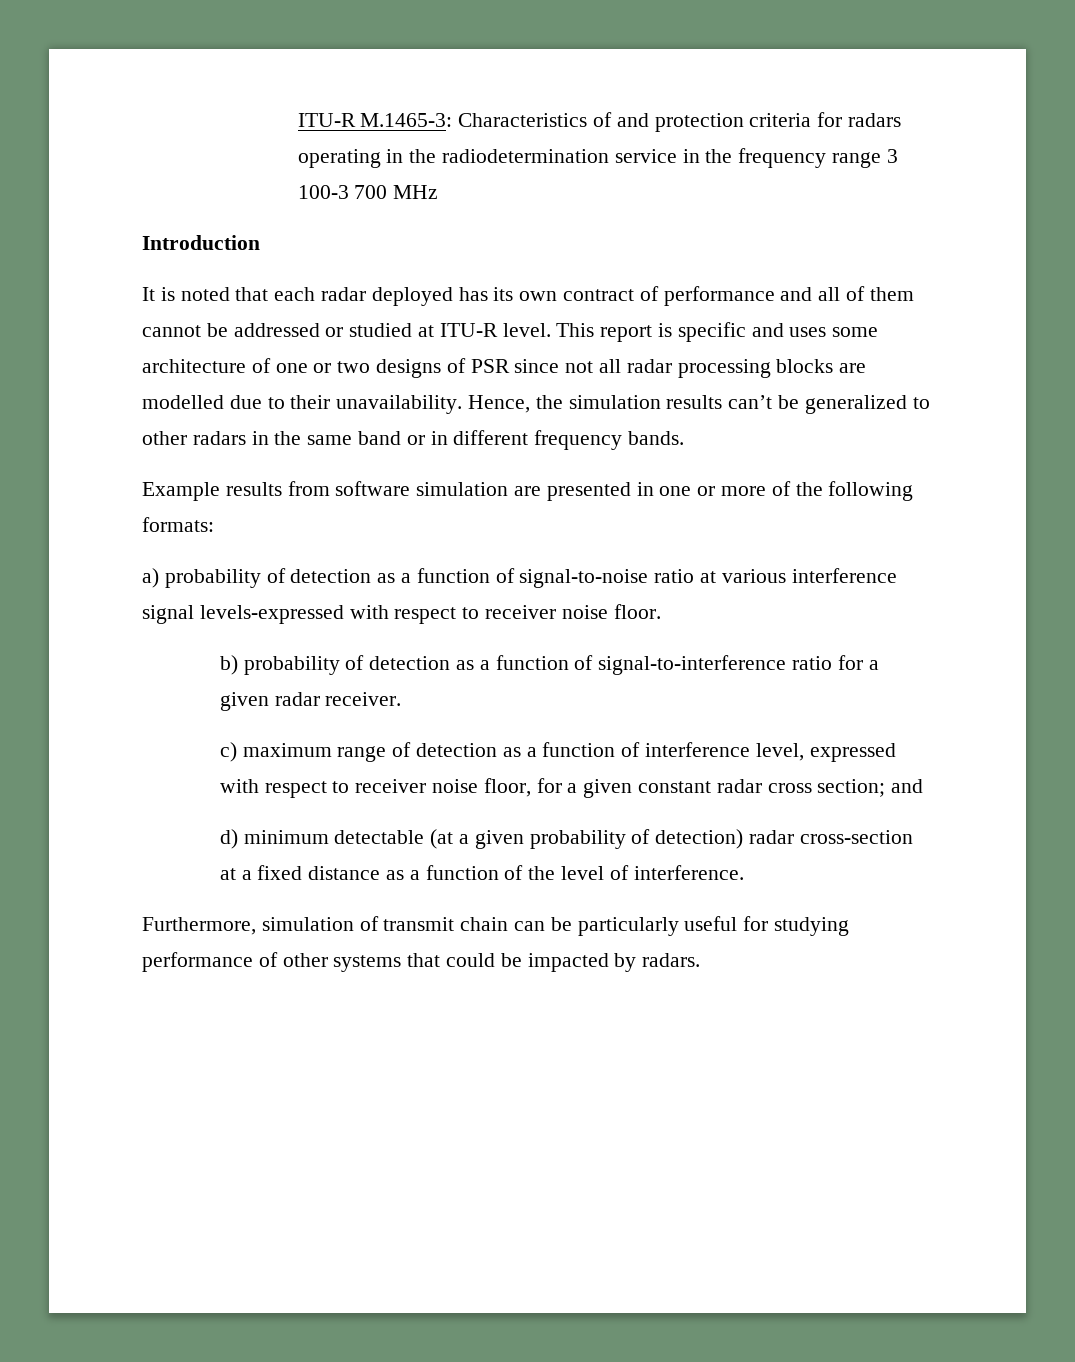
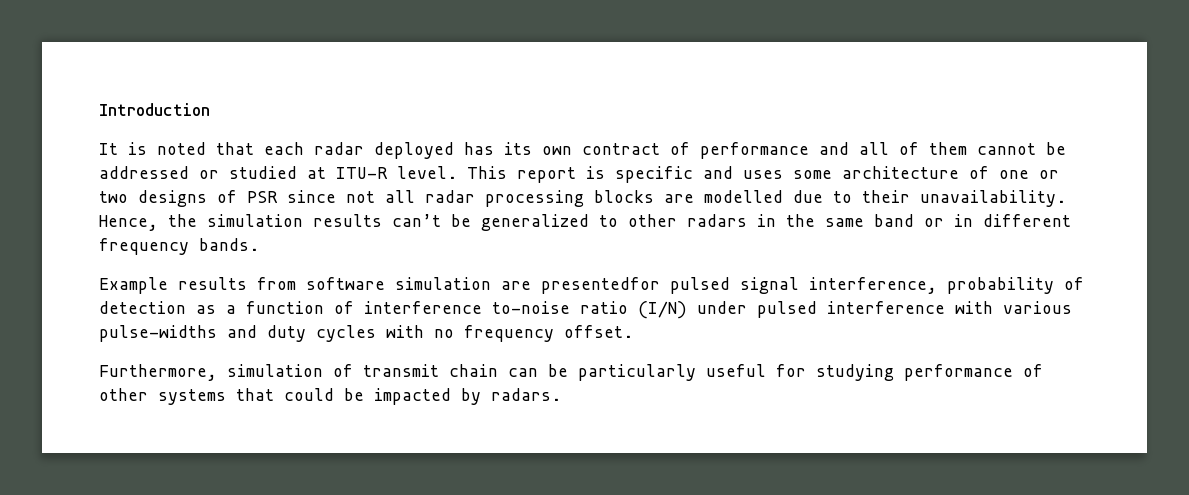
- ITU-R M.1465-3: Characteristics of and protection criteria for radars operating in the radiodetermination service in the frequency range 3 100-3 700 MHz
- Example results from software simulation are presented in one or more of the following formats:
- a) probability of detection as a function of signal-to-noise ratio at various interference signal levels-expressed with respect to receiver noise floor.
- b) probability of detection as a function of signal-to-interference ratio for a given radar receiver.
- c) maximum range of detection as a function of interference level, expressed with respect to receiver noise floor, for a given constant radar cross section; and
- d) minimum detectable (at a given probability of detection) radar cross-section at a fixed distance as a function of the level of interference.
+ Example results from software simulation are presentedfor pulsed signal interference, probability of detection as a function of interference to-noise ratio (I/N) under pulsed interference with various pulse-widths and duty cycles with no frequency offset.

